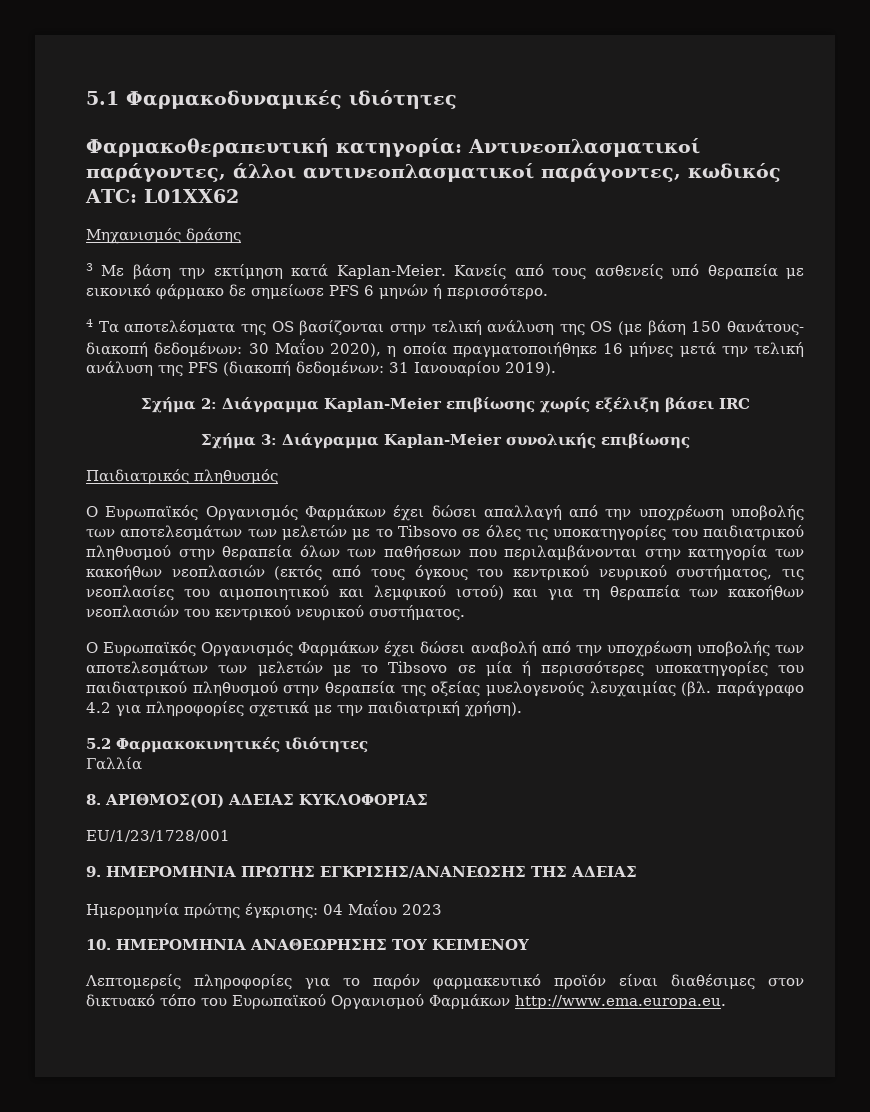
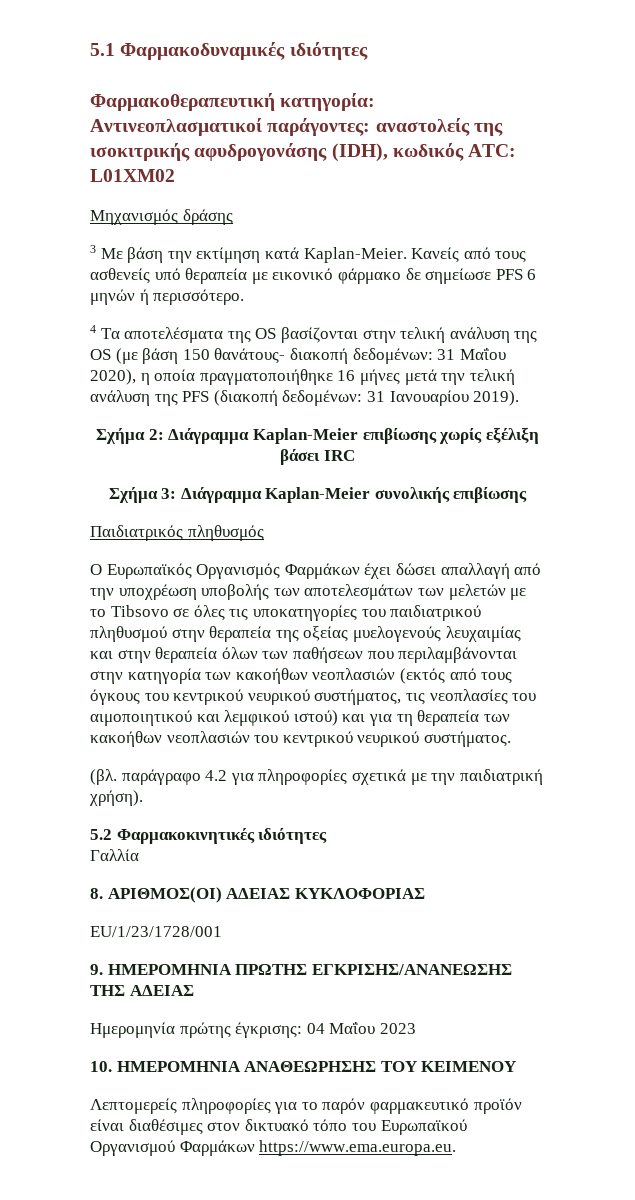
- Φαρμακοθεραπευτική κατηγορία: Αντινεοπλασματικοί παράγοντες, άλλοι αντινεοπλασματικοί παράγοντες, κωδικός ATC: L01XX62
+ Φαρμακοθεραπευτική κατηγορία: Αντινεοπλασματικοί παράγοντες: αναστολείς της ισοκιτρικής αφυδρογονάσης (IDH), κωδικός ATC: L01XM02
- 4 Τα αποτελέσματα της OS βασίζονται στην τελική ανάλυση της OS (με βάση 150 θανάτους- διακοπή δεδομένων: 30 Μαΐου 2020), η οποία πραγματοποιήθηκε 16 μήνες μετά την τελική ανάλυση της PFS (διακοπή δεδομένων: 31 Ιανουαρίου 2019).
+ 4 Τα αποτελέσματα της OS βασίζονται στην τελική ανάλυση της OS (με βάση 150 θανάτους- διακοπή δεδομένων: 31 Μαΐου 2020), η οποία πραγματοποιήθηκε 16 μήνες μετά την τελική ανάλυση της PFS (διακοπή δεδομένων: 31 Ιανουαρίου 2019).
- Ο Ευρωπαϊκός Οργανισμός Φαρμάκων έχει δώσει απαλλαγή από την υποχρέωση υποβολής των αποτελεσμάτων των μελετών με το Tibsovo σε όλες τις υποκατηγορίες του παιδιατρικού πληθυσμού στην θεραπεία όλων των παθήσεων που περιλαμβάνονται στην κατηγορία των κακοήθων νεοπλασιών (εκτός από τους όγκους του κεντρικού νευρικού συστήματος, τις νεοπλασίες του αιμοποιητικού και λεμφικού ιστού) και για τη θεραπεία των κακοήθων νεοπλασιών του κεντρικού νευρικού συστήματος.
+ Ο Ευρωπαϊκός Οργανισμός Φαρμάκων έχει δώσει απαλλαγή από την υποχρέωση υποβολής των αποτελεσμάτων των μελετών με το Tibsovo σε όλες τις υποκατηγορίες του παιδιατρικού πληθυσμού στην θεραπεία της οξείας μυελογενούς λευχαιμίας και στην θεραπεία όλων των παθήσεων που περιλαμβάνονται στην κατηγορία των κακοήθων νεοπλασιών (εκτός από τους όγκους του κεντρικού νευρικού συστήματος, τις νεοπλασίες του αιμοποιητικού και λεμφικού ιστού) και για τη θεραπεία των κακοήθων νεοπλασιών του κεντρικού νευρικού συστήματος.
- Ο Ευρωπαϊκός Οργανισμός Φαρμάκων έχει δώσει αναβολή από την υποχρέωση υποβολής των αποτελεσμάτων των μελετών με το Tibsovo σε μία ή περισσότερες υποκατηγορίες του παιδιατρικού πληθυσμού στην θεραπεία της οξείας μυελογενούς λευχαιμίας (βλ. παράγραφο 4.2 για πληροφορίες σχετικά με την παιδιατρική χρήση).
+ (βλ. παράγραφο 4.2 για πληροφορίες σχετικά με την παιδιατρική χρήση).
- Λεπτομερείς πληροφορίες για το παρόν φαρμακευτικό προϊόν είναι διαθέσιμες στον δικτυακό τόπο του Ευρωπαϊκού Οργανισμού Φαρμάκων http://www.ema.europa.eu.
+ Λεπτομερείς πληροφορίες για το παρόν φαρμακευτικό προϊόν είναι διαθέσιμες στον δικτυακό τόπο του Ευρωπαϊκού Οργανισμού Φαρμάκων https://www.ema.europa.eu.

